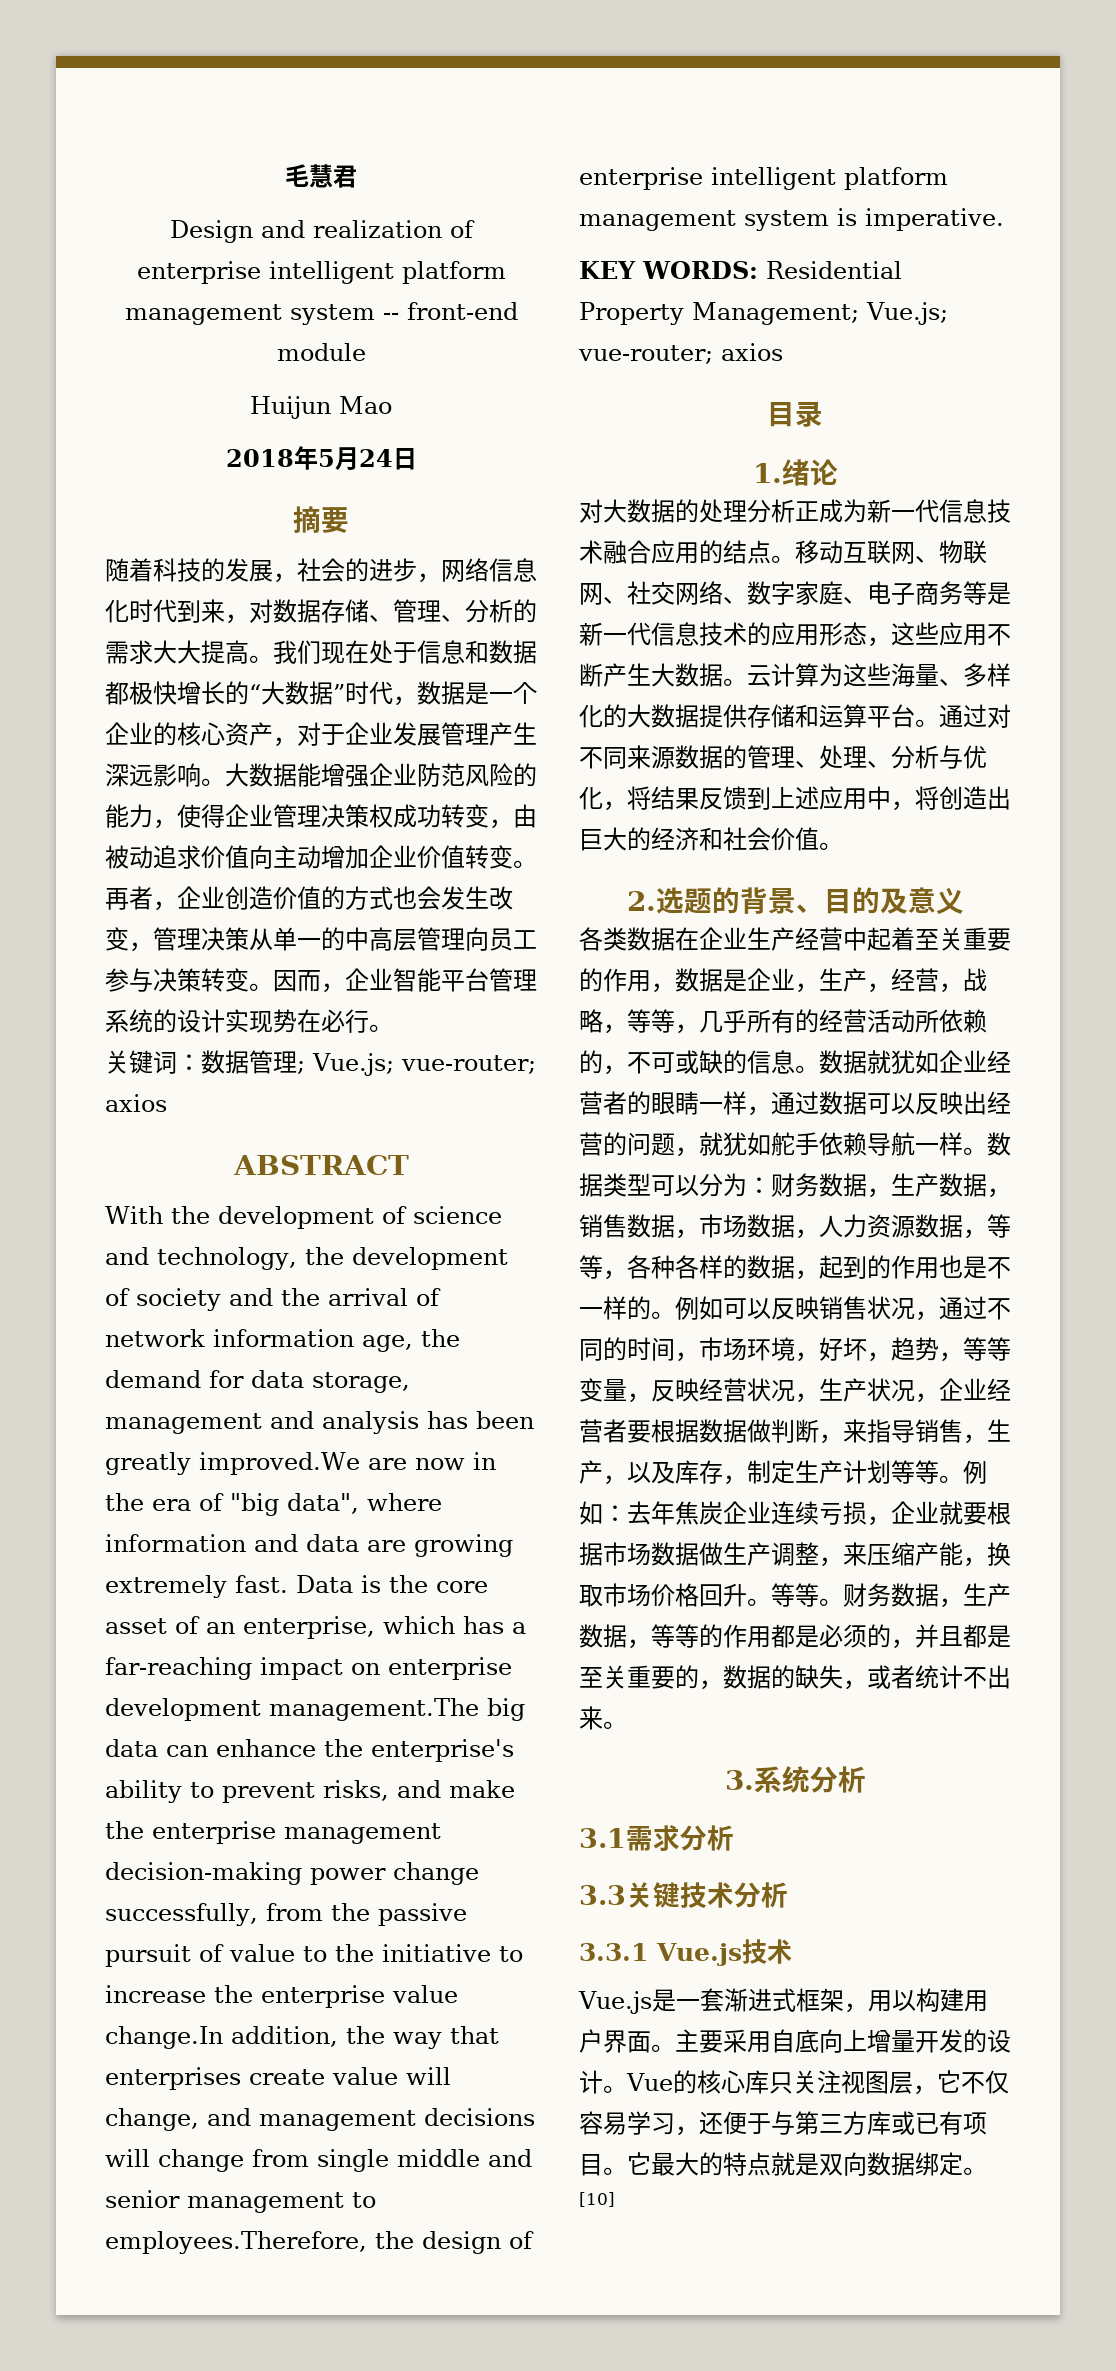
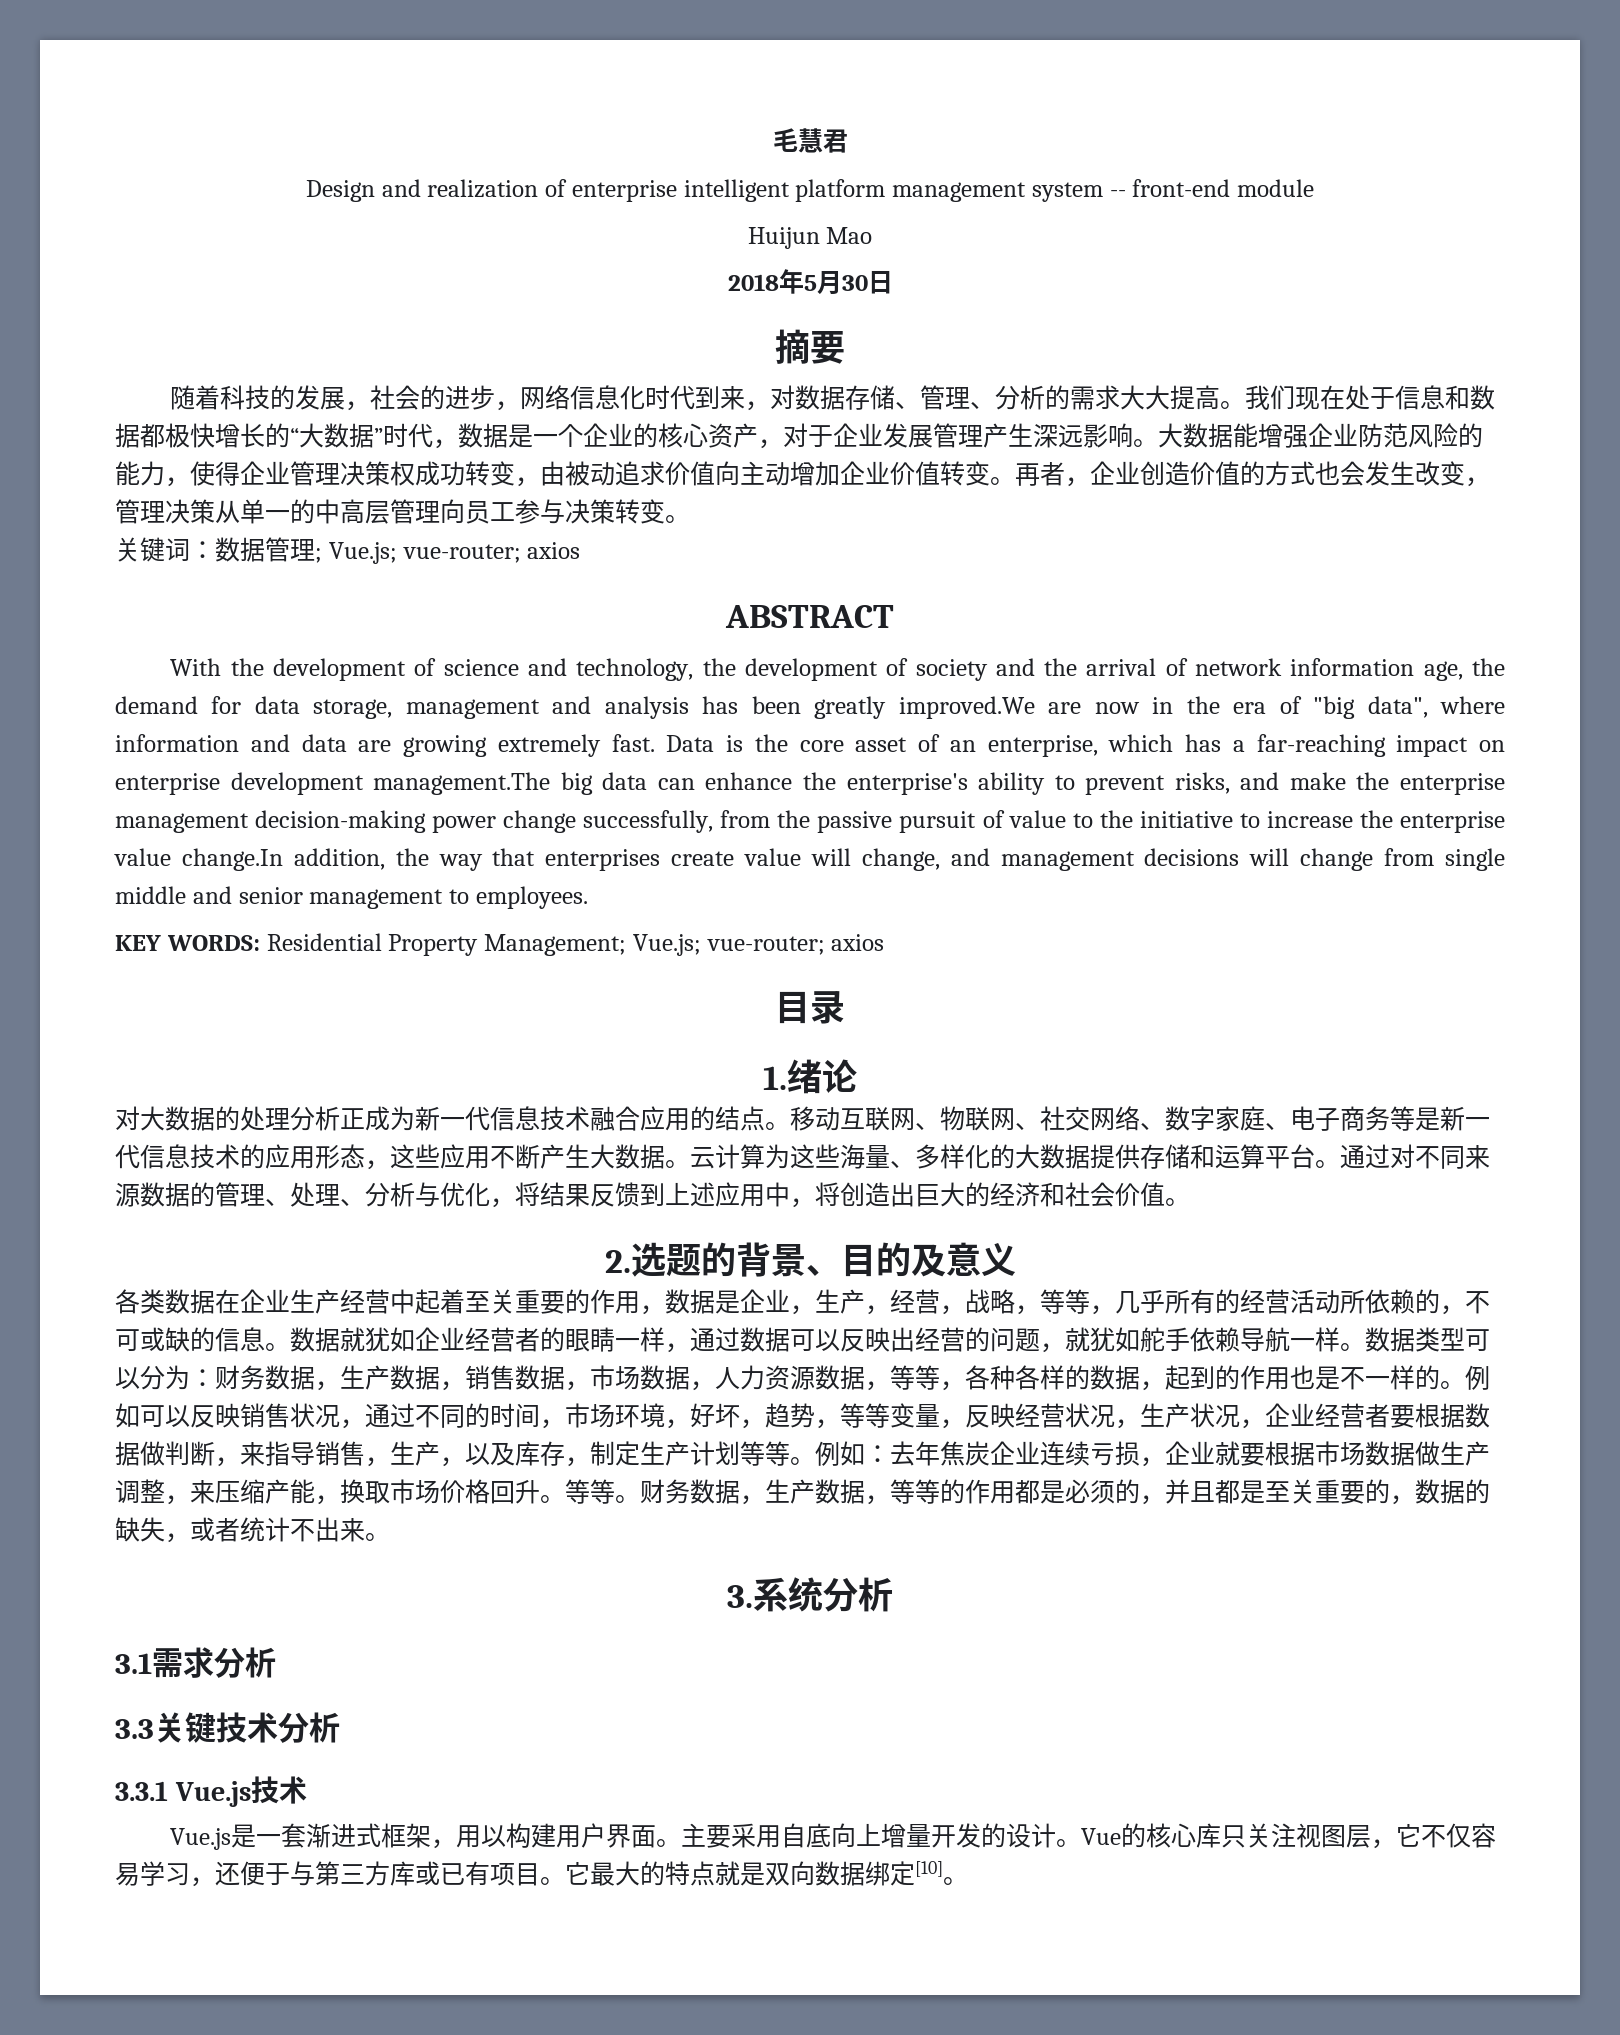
- 2018年5月24日
+ 2018年5月30日
- 因而，企业智能平台管理系统的设计实现势在必行。
- Data is the core asset of an enterprise, which has a far-reaching impact on enterprise development management.The big data can enhance the enterprise's ability to prevent risks, and make the enterprise management decision-making power change successfully, from the passive pursuit of value to the initiative to increase the enterprise value change.In addition, the way that enterprises create value will change, and management decisions will change from single middle and senior management to employees.Therefore, the design of enterprise intelligent platform management system is imperative.
+ Data is the core asset of an enterprise, which has a far-reaching impact on enterprise development management.The big data can enhance the enterprise's ability to prevent risks, and make the enterprise management decision-making power change successfully, from the passive pursuit of value to the initiative to increase the enterprise value change.In addition, the way that enterprises create value will change, and management decisions will change from single middle and senior management to employees.
- 它最大的特点就是双向数据绑定。[10]
+ 它最大的特点就是双向数据绑定[10]。

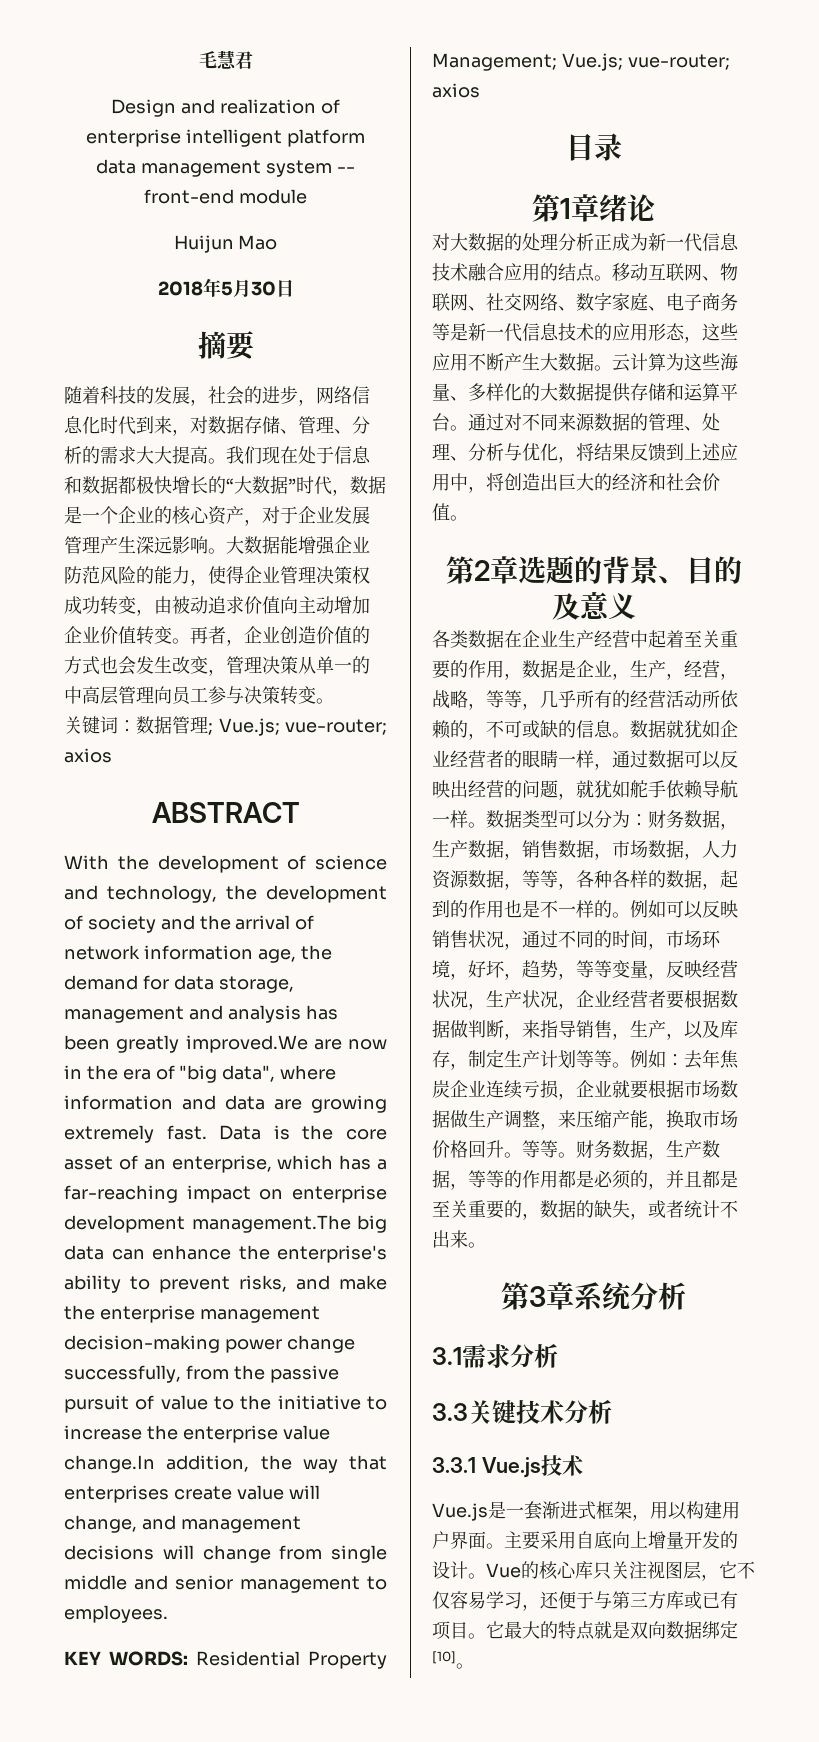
- Design and realization of enterprise intelligent platform management system -- front-end module
+ Design and realization of enterprise intelligent platform data management system -- front-end module
- 1.绪论
+ 第1章绪论
- 2.选题的背景、目的及意义
+ 第2章选题的背景、目的及意义
- 3.系统分析
+ 第3章系统分析

